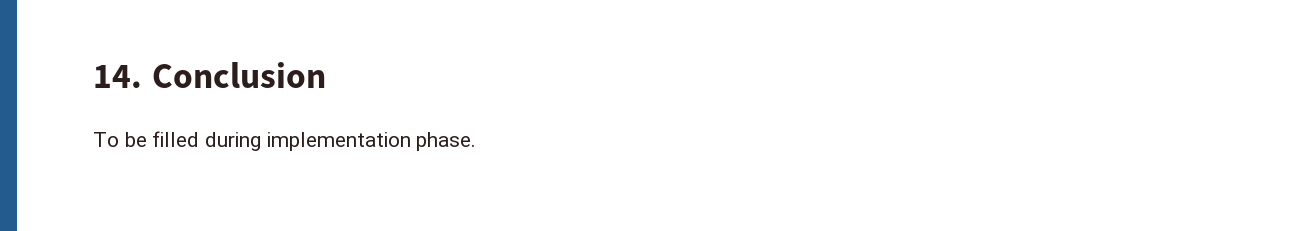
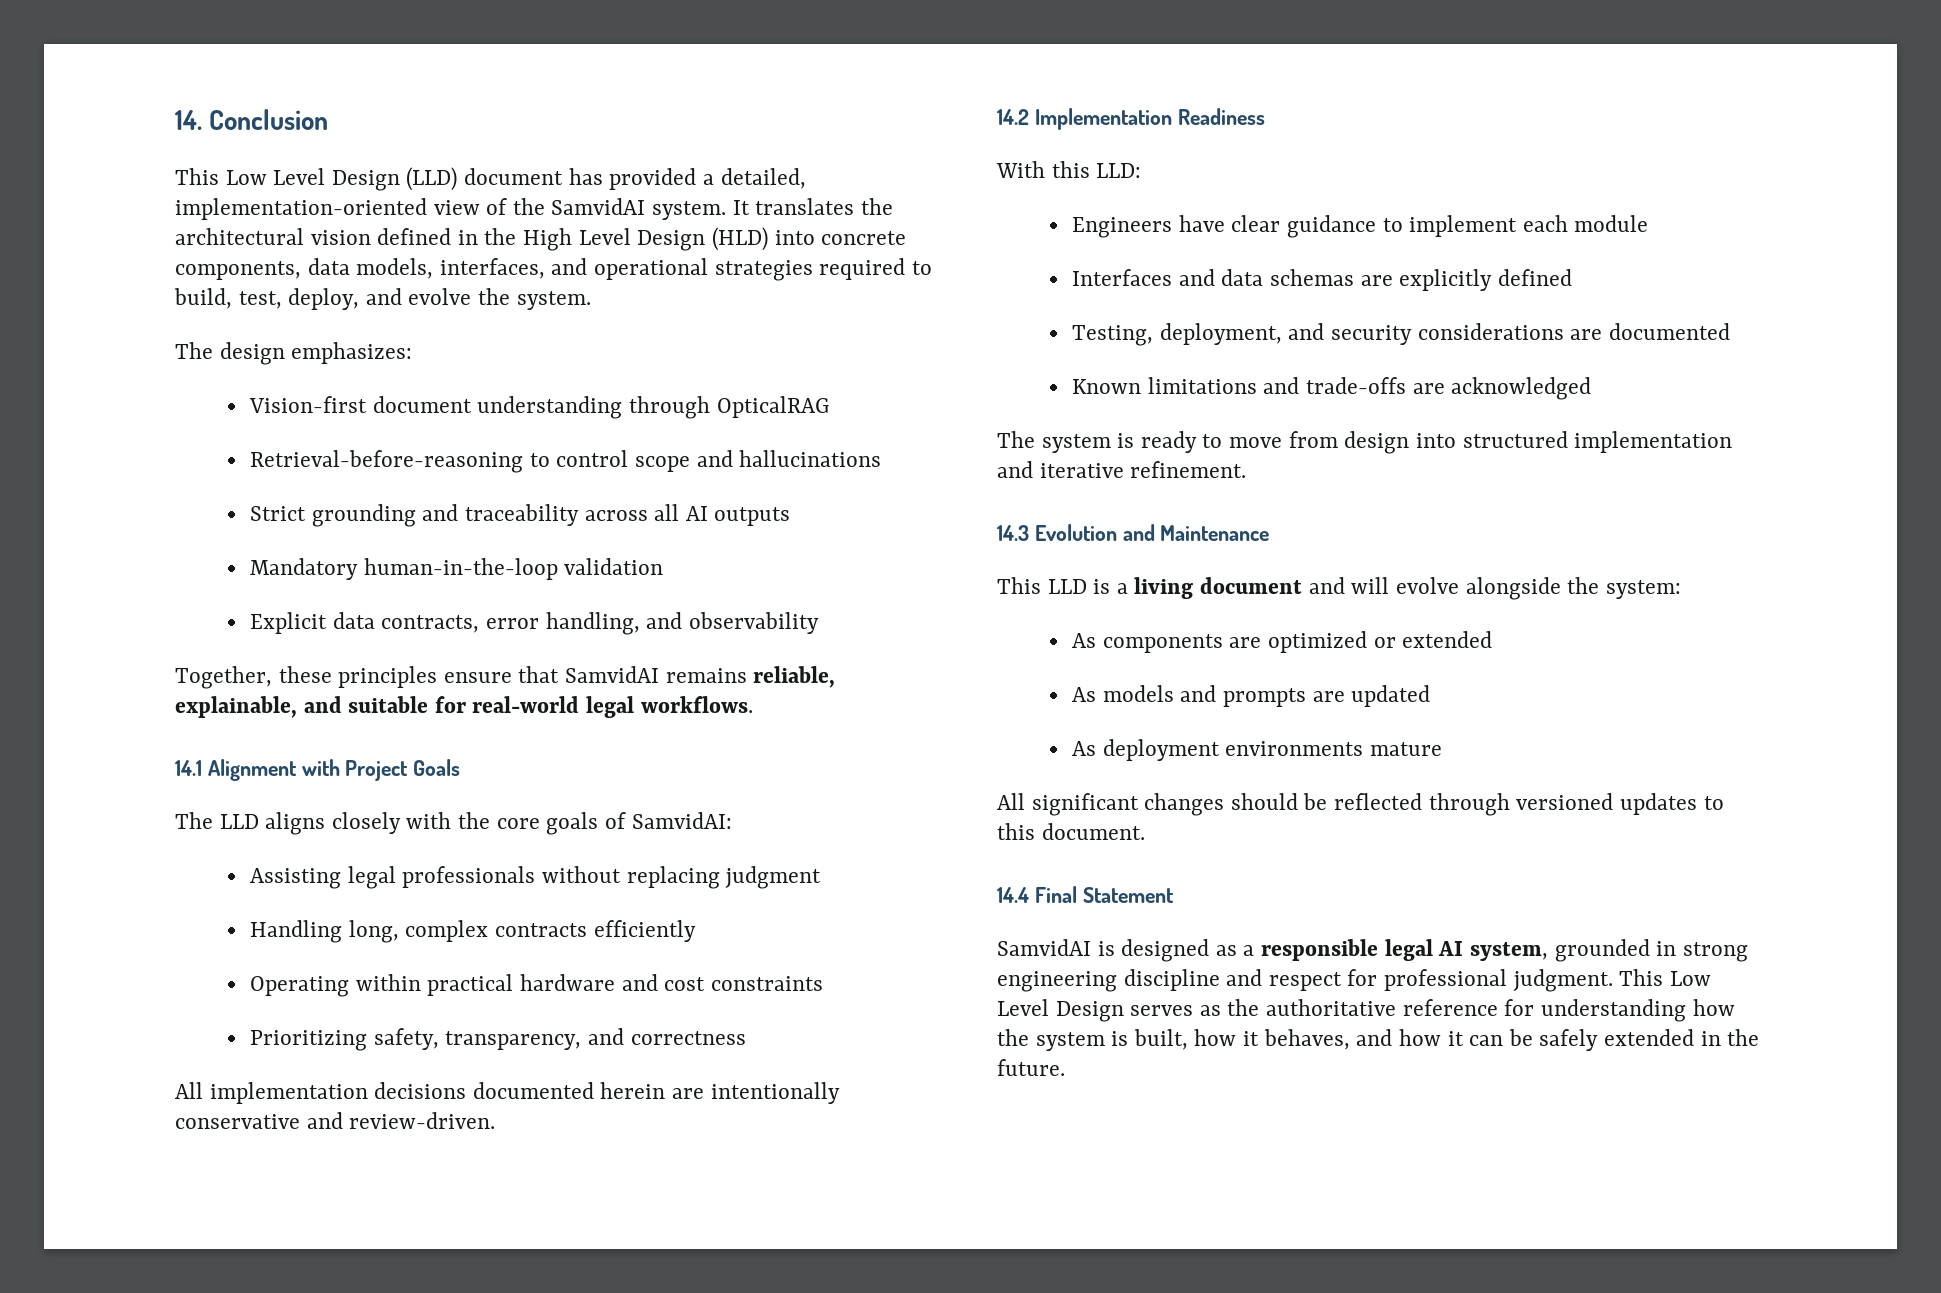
- To be filled during implementation phase.
+ This Low Level Design (LLD) document has provided a detailed, implementation-oriented view of the SamvidAI system. It translates the architectural vision defined in the High Level Design (HLD) into concrete components, data models, interfaces, and operational strategies required to build, test, deploy, and evolve the system.
+ The design emphasizes:
+ Vision-first document understanding through OpticalRAG
+ Retrieval-before-reasoning to control scope and hallucinations
+ Strict grounding and traceability across all AI outputs
+ Mandatory human-in-the-loop validation
+ Explicit data contracts, error handling, and observability
+ Together, these principles ensure that SamvidAI remains reliable, explainable, and suitable for real-world legal workflows.
+ 14.1 Alignment with Project Goals
+ The LLD aligns closely with the core goals of SamvidAI:
+ Assisting legal professionals without replacing judgment
+ Handling long, complex contracts efficiently
+ Operating within practical hardware and cost constraints
+ Prioritizing safety, transparency, and correctness
+ All implementation decisions documented herein are intentionally conservative and review-driven.
+ 14.2 Implementation Readiness
+ With this LLD:
+ Engineers have clear guidance to implement each module
+ Interfaces and data schemas are explicitly defined
+ Testing, deployment, and security considerations are documented
+ Known limitations and trade-offs are acknowledged
+ The system is ready to move from design into structured implementation and iterative refinement.
+ 14.3 Evolution and Maintenance
+ This LLD is a living document and will evolve alongside the system:
+ As components are optimized or extended
+ As models and prompts are updated
+ As deployment environments mature
+ All significant changes should be reflected through versioned updates to this document.
+ 14.4 Final Statement
+ SamvidAI is designed as a responsible legal AI system, grounded in strong engineering discipline and respect for professional judgment. This Low Level Design serves as the authoritative reference for understanding how the system is built, how it behaves, and how it can be safely extended in the future.

